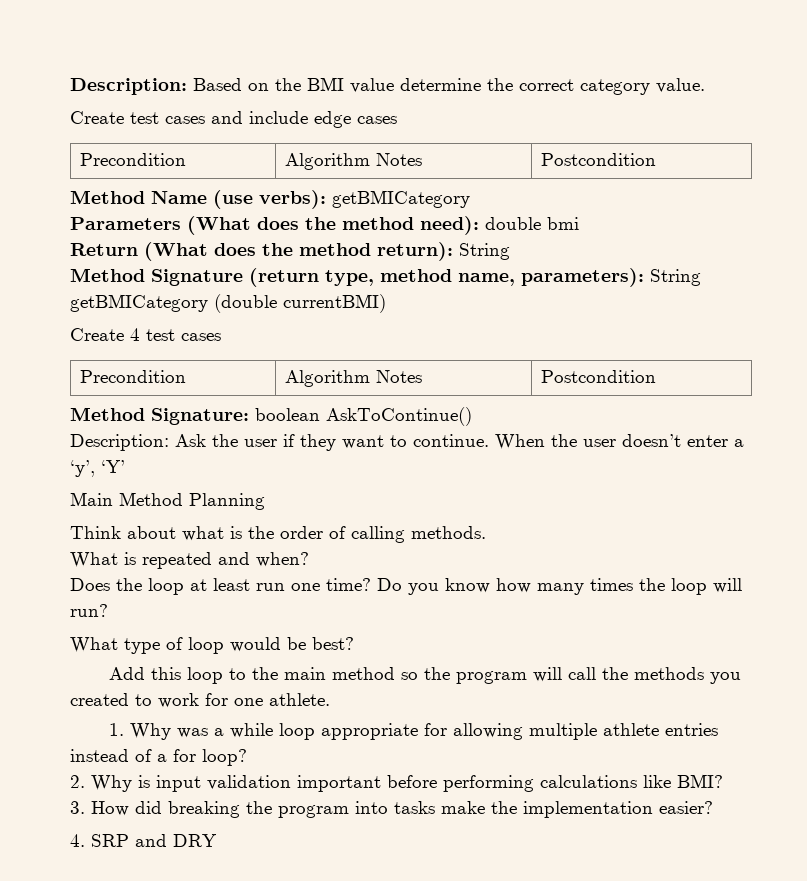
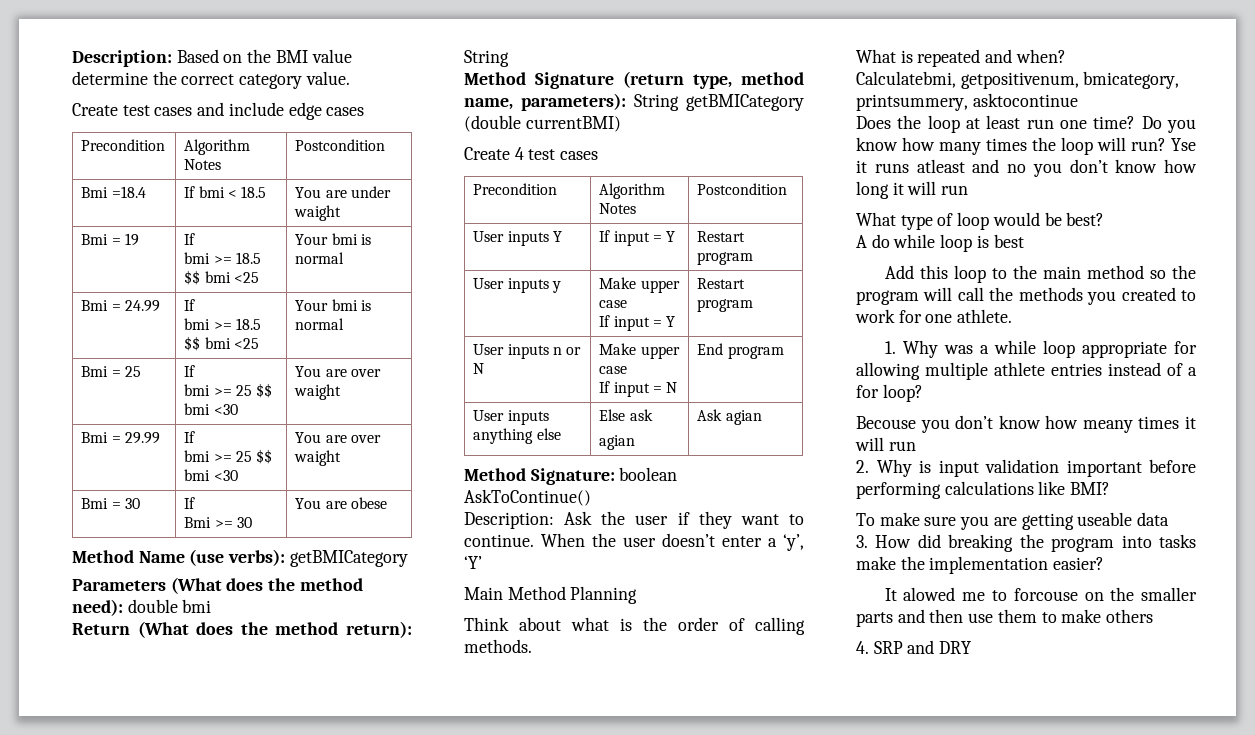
+ Bmi =18.4 | If bmi < 18.5 | You are under waight
+ Bmi = 19 | If
+ bmi >= 18.5 $$ bmi <25 | Your bmi is normal
+ Bmi = 24.99 | If
+ bmi >= 18.5 $$ bmi <25 | Your bmi is normal
+ Bmi = 25 | If
+ bmi >= 25 $$ bmi <30 | You are over waight
+ Bmi = 29.99 | If
+ bmi >= 25 $$ bmi <30 | You are over waight
+ Bmi = 30 | If
+ Bmi >= 30 | You are obese
+ User inputs Y | If input = Y | Restart program
+ User inputs y | Make upper case
+ If input = Y | Restart program
+ User inputs n or N | Make upper case
+ If input = N | End program
+ User inputs anything else | Else ask
+ agian | Ask agian
+ Calculatebmi, getpositivenum, bmicategory, printsummery, asktocontinue
+ Yse it runs atleast and no you don’t know how long it will run
+ A do while loop is best
+ Becouse you don’t know how meany times it will run
+ To make sure you are getting useable data
+ It alowed me to forcouse on the smaller parts and then use them to make others

